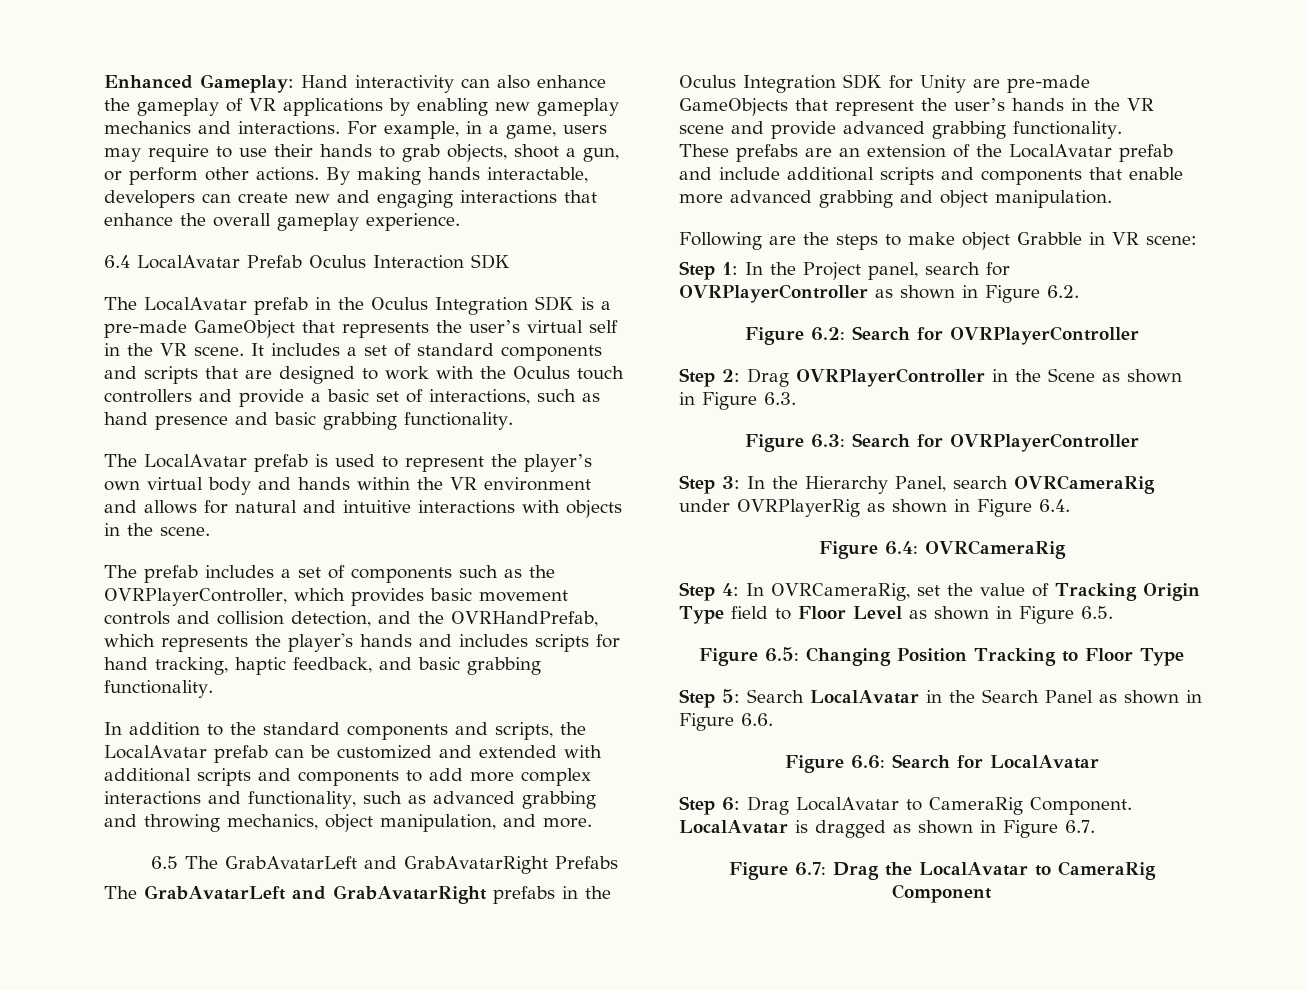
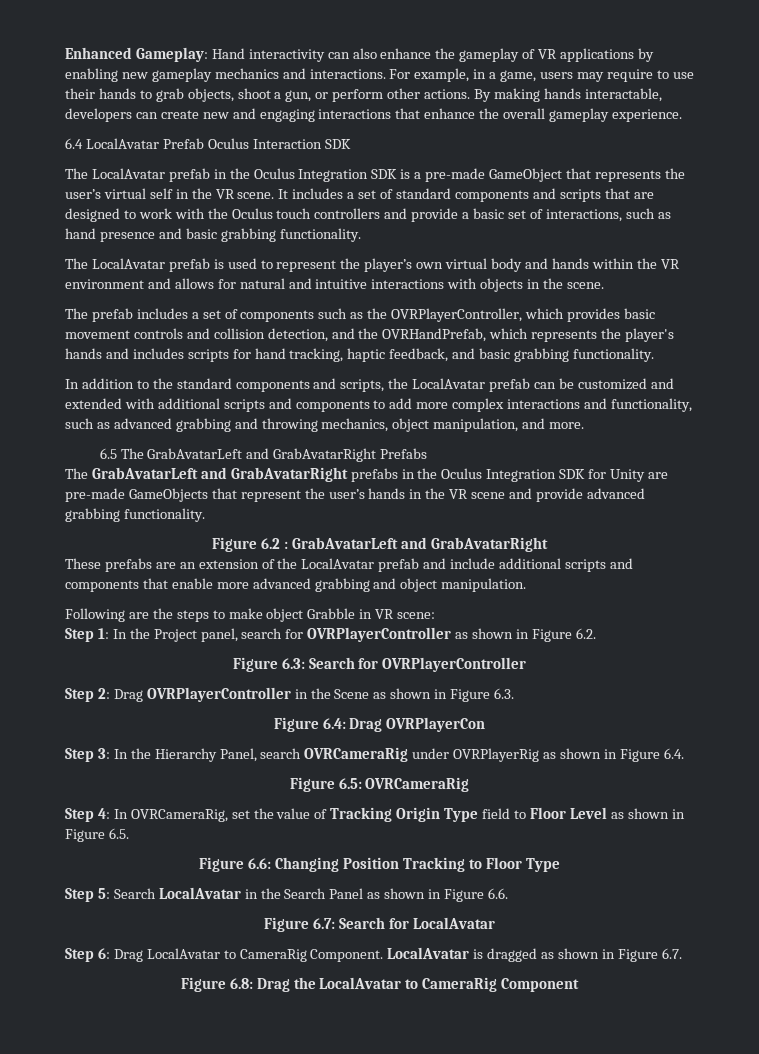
+ Figure 6.2 : GrabAvatarLeft and GrabAvatarRight
- Figure 6.2: Search for OVRPlayerController
+ Figure 6.3: Search for OVRPlayerController
- Figure 6.3: Search for OVRPlayerController
+ Figure 6.4: Drag OVRPlayerCon
- Figure 6.4: OVRCameraRig
+ Figure 6.5: OVRCameraRig
- Figure 6.5: Changing Position Tracking to Floor Type
+ Figure 6.6: Changing Position Tracking to Floor Type
- Figure 6.6: Search for LocalAvatar
+ Figure 6.7: Search for LocalAvatar
- Figure 6.7: Drag the LocalAvatar to CameraRig Component
+ Figure 6.8: Drag the LocalAvatar to CameraRig Component

